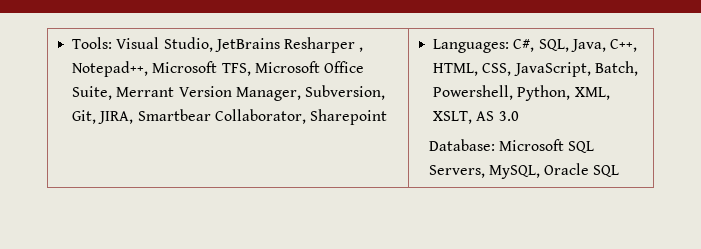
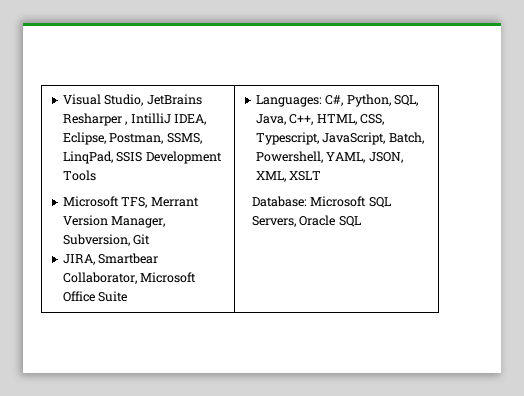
- Tools: Visual Studio, JetBrains Resharper , Notepad++, Microsoft TFS, Microsoft Office Suite, Merrant Version Manager, Subversion, Git, JIRA, Smartbear Collaborator, Sharepoint
+ Visual Studio, JetBrains Resharper , IntilliJ IDEA, Eclipse, Postman, SSMS, LinqPad, SSIS Development Tools
+ Microsoft TFS, Merrant Version Manager, Subversion, Git
+ JIRA, Smartbear Collaborator, Microsoft Office Suite
- Languages: C#, SQL, Java, C++, HTML, CSS, JavaScript, Batch, Powershell, Python, XML, XSLT, AS 3.0
+ Languages: C#, Python, SQL, Java, C++, HTML, CSS, Typescript, JavaScript, Batch, Powershell, YAML, JSON, XML, XSLT
- Database: Microsoft SQL Servers, MySQL, Oracle SQL
+ Database: Microsoft SQL Servers, Oracle SQL

